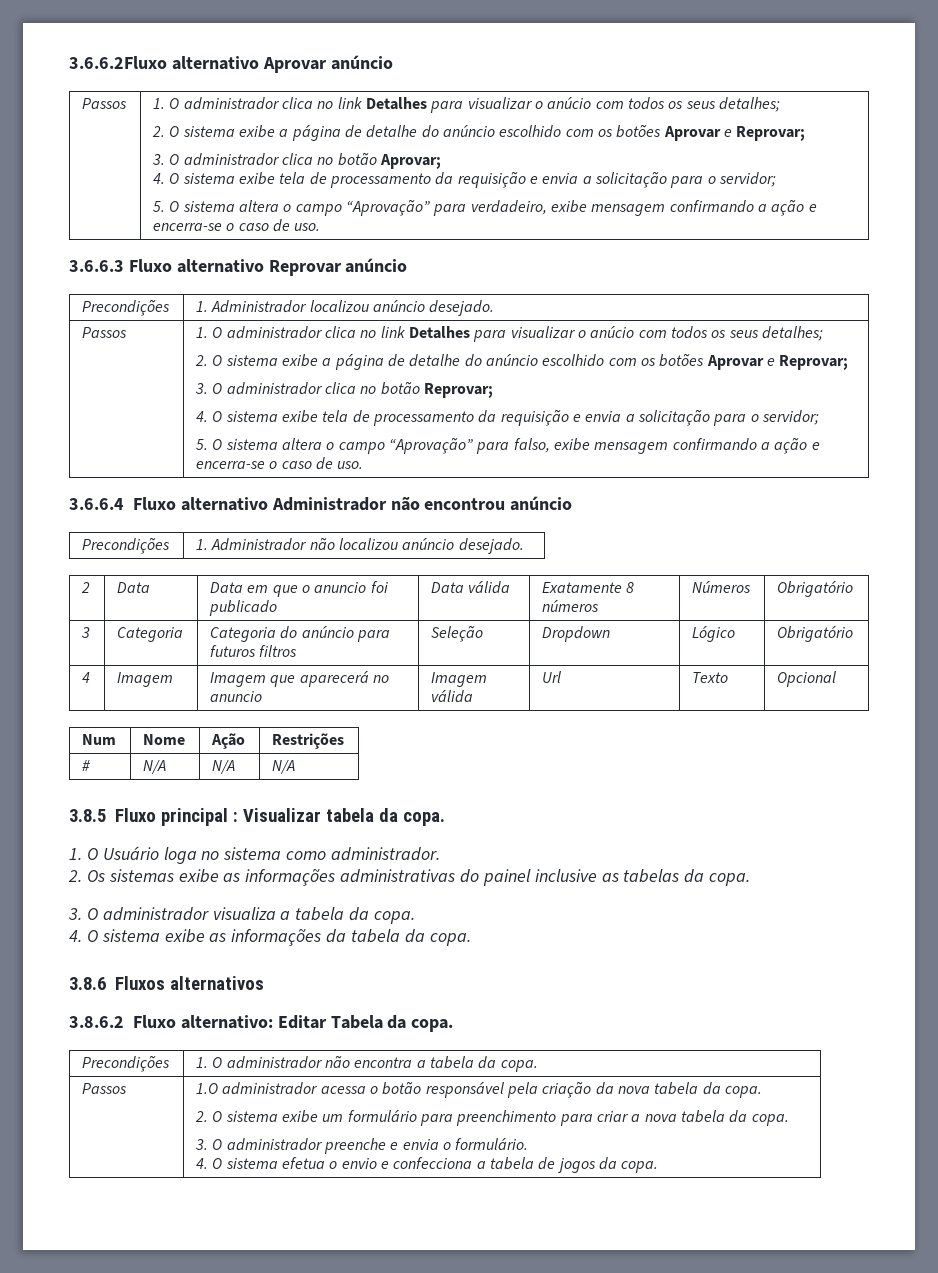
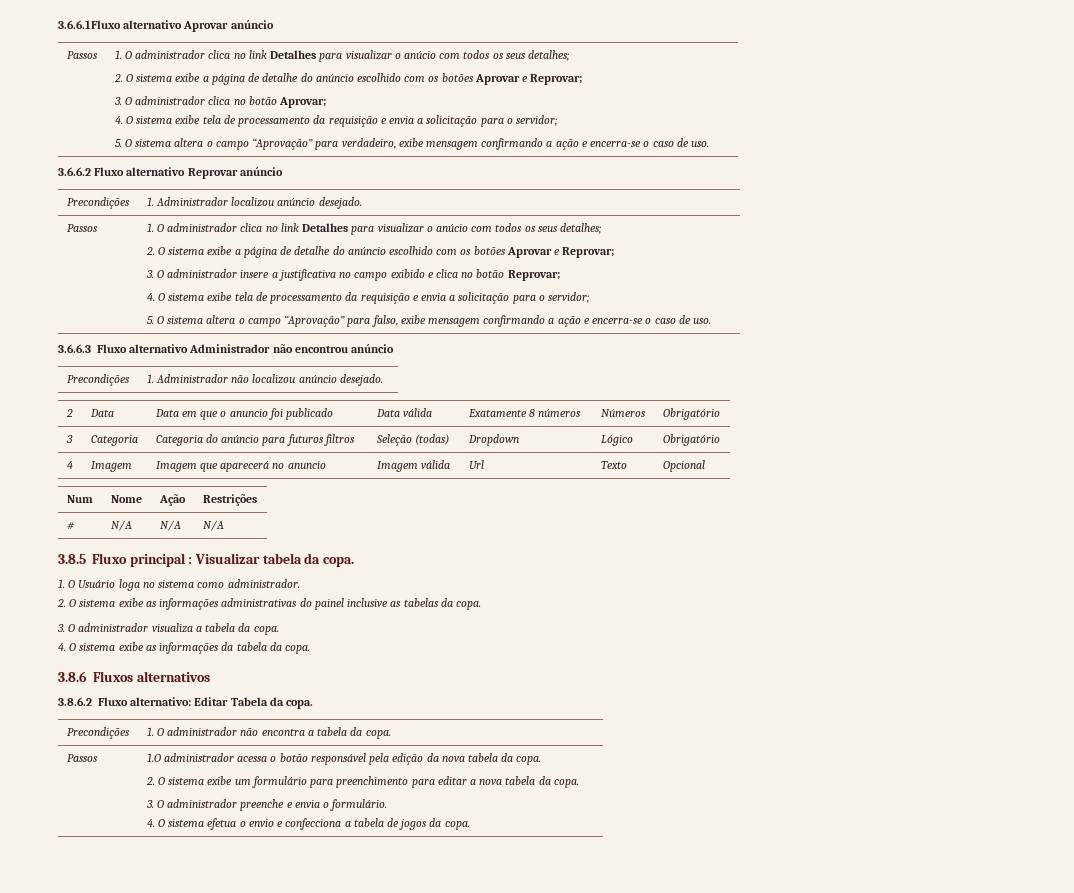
- 3.6.6.2Fluxo alternativo Aprovar anúncio
+ 3.6.6.1Fluxo alternativo Aprovar anúncio
- 3.6.6.3 Fluxo alternativo Reprovar anúncio
+ 3.6.6.2 Fluxo alternativo Reprovar anúncio
- 3. O administrador clica no botão Reprovar;
+ 3. O administrador insere a justificativa no campo exibido e clica no botão Reprovar;
- 3.6.6.4 Fluxo alternativo Administrador não encontrou anúncio
+ 3.6.6.3 Fluxo alternativo Administrador não encontrou anúncio
- 3 | Categoria | Categoria do anúncio para futuros filtros | Seleção | Dropdown | Lógico | Obrigatório
+ 3 | Categoria | Categoria do anúncio para futuros filtros | Seleção (todas) | Dropdown | Lógico | Obrigatório
- 2. Os sistemas exibe as informações administrativas do painel inclusive as tabelas da copa.
+ 2. O sistema exibe as informações administrativas do painel inclusive as tabelas da copa.
- 1.O administrador acessa o botão responsável pela criação da nova tabela da copa.
+ 1.O administrador acessa o botão responsável pela edição da nova tabela da copa.
- 2. O sistema exibe um formulário para preenchimento para criar a nova tabela da copa.
+ 2. O sistema exibe um formulário para preenchimento para editar a nova tabela da copa.

